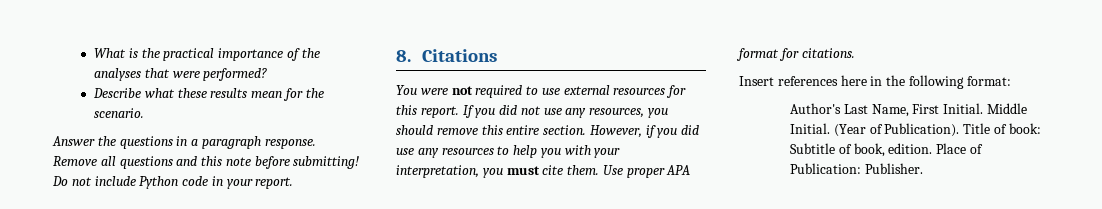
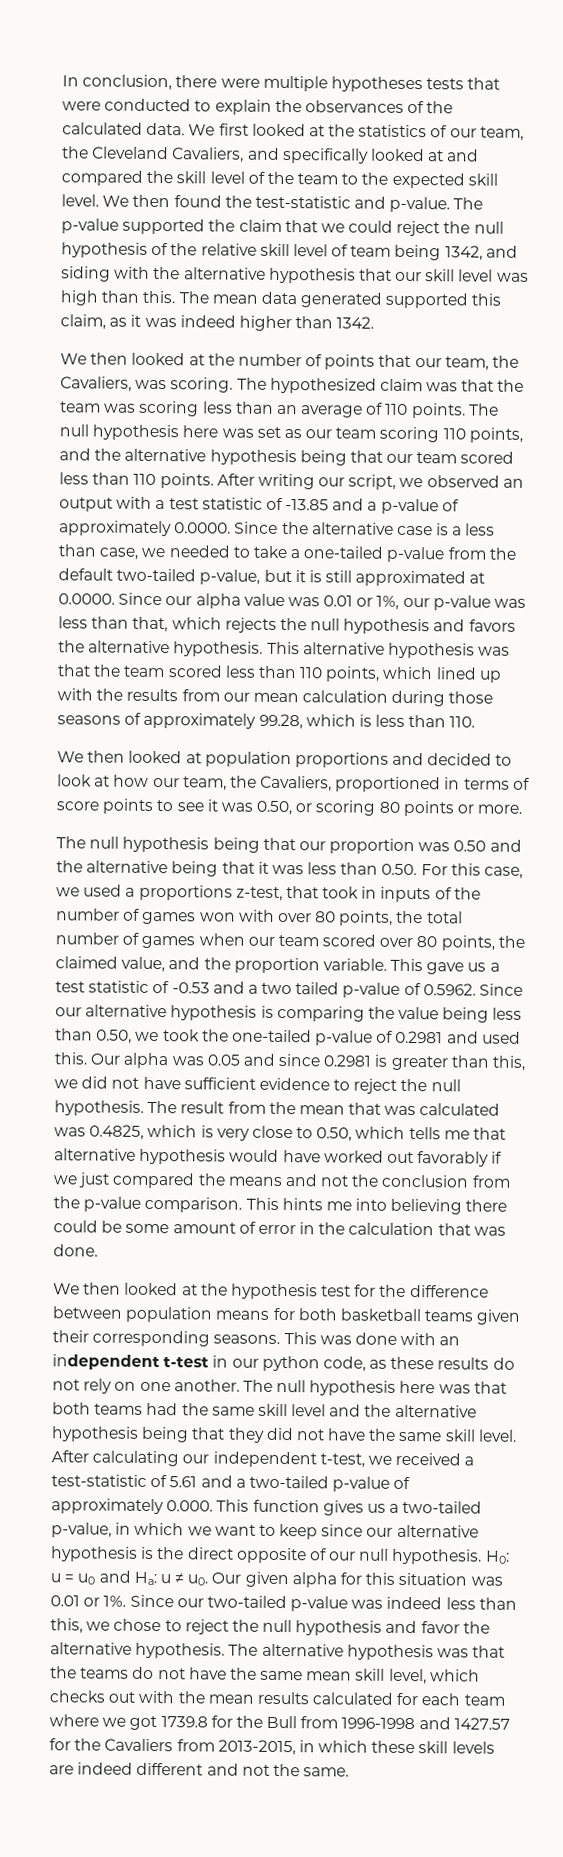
- What is the practical importance of the analyses that were performed?
- Describe what these results mean for the scenario.
- Answer the questions in a paragraph response. Remove all questions and this note before submitting! Do not include Python code in your report.
- 8. Citations
- You were not required to use external resources for this report. If you did not use any resources, you should remove this entire section. However, if you did use any resources to help you with your interpretation, you must cite them. Use proper APA format for citations.
- Insert references here in the following format:
- Author's Last Name, First Initial. Middle Initial. (Year of Publication). Title of book: Subtitle of book, edition. Place of Publication: Publisher.
+ In conclusion, there were multiple hypotheses tests that were conducted to explain the observances of the calculated data. We first looked at the statistics of our team, the Cleveland Cavaliers, and specifically looked at and compared the skill level of the team to the expected skill level. We then found the test-statistic and p-value. The p-value supported the claim that we could reject the null hypothesis of the relative skill level of team being 1342, and siding with the alternative hypothesis that our skill level was high than this. The mean data generated supported this claim, as it was indeed higher than 1342.
+ We then looked at the number of points that our team, the Cavaliers, was scoring. The hypothesized claim was that the team was scoring less than an average of 110 points. The null hypothesis here was set as our team scoring 110 points, and the alternative hypothesis being that our team scored less than 110 points. After writing our script, we observed an output with a test statistic of -13.85 and a p-value of approximately 0.0000. Since the alternative case is a less than case, we needed to take a one-tailed p-value from the default two-tailed p-value, but it is still approximated at 0.0000. Since our alpha value was 0.01 or 1%, our p-value was less than that, which rejects the null hypothesis and favors the alternative hypothesis. This alternative hypothesis was that the team scored less than 110 points, which lined up with the results from our mean calculation during those seasons of approximately 99.28, which is less than 110.
+ We then looked at population proportions and decided to look at how our team, the Cavaliers, proportioned in terms of score points to see it was 0.50, or scoring 80 points or more.
+ The null hypothesis being that our proportion was 0.50 and the alternative being that it was less than 0.50. For this case, we used a proportions z-test, that took in inputs of the number of games won with over 80 points, the total number of games when our team scored over 80 points, the claimed value, and the proportion variable. This gave us a test statistic of -0.53 and a two tailed p-value of 0.5962. Since our alternative hypothesis is comparing the value being less than 0.50, we took the one-tailed p-value of 0.2981 and used this. Our alpha was 0.05 and since 0.2981 is greater than this, we did not have sufficient evidence to reject the null hypothesis. The result from the mean that was calculated was 0.4825, which is very close to 0.50, which tells me that alternative hypothesis would have worked out favorably if we just compared the means and not the conclusion from the p-value comparison. This hints me into believing there could be some amount of error in the calculation that was done.
+ We then looked at the hypothesis test for the difference between population means for both basketball teams given their corresponding seasons. This was done with an independent t-test in our python code, as these results do not rely on one another. The null hypothesis here was that both teams had the same skill level and the alternative hypothesis being that they did not have the same skill level. After calculating our independent t-test, we received a test-statistic of 5.61 and a two-tailed p-value of approximately 0.000. This function gives us a two-tailed p-value, in which we want to keep since our alternative hypothesis is the direct opposite of our null hypothesis. H0: u = u0 and Ha: u ≠ u0. Our given alpha for this situation was 0.01 or 1%. Since our two-tailed p-value was indeed less than this, we chose to reject the null hypothesis and favor the alternative hypothesis. The alternative hypothesis was that the teams do not have the same mean skill level, which checks out with the mean results calculated for each team where we got 1739.8 for the Bull from 1996-1998 and 1427.57 for the Cavaliers from 2013-2015, in which these skill levels are indeed different and not the same.

